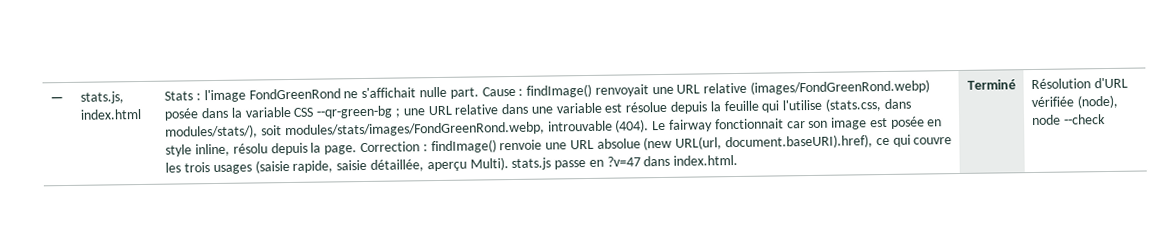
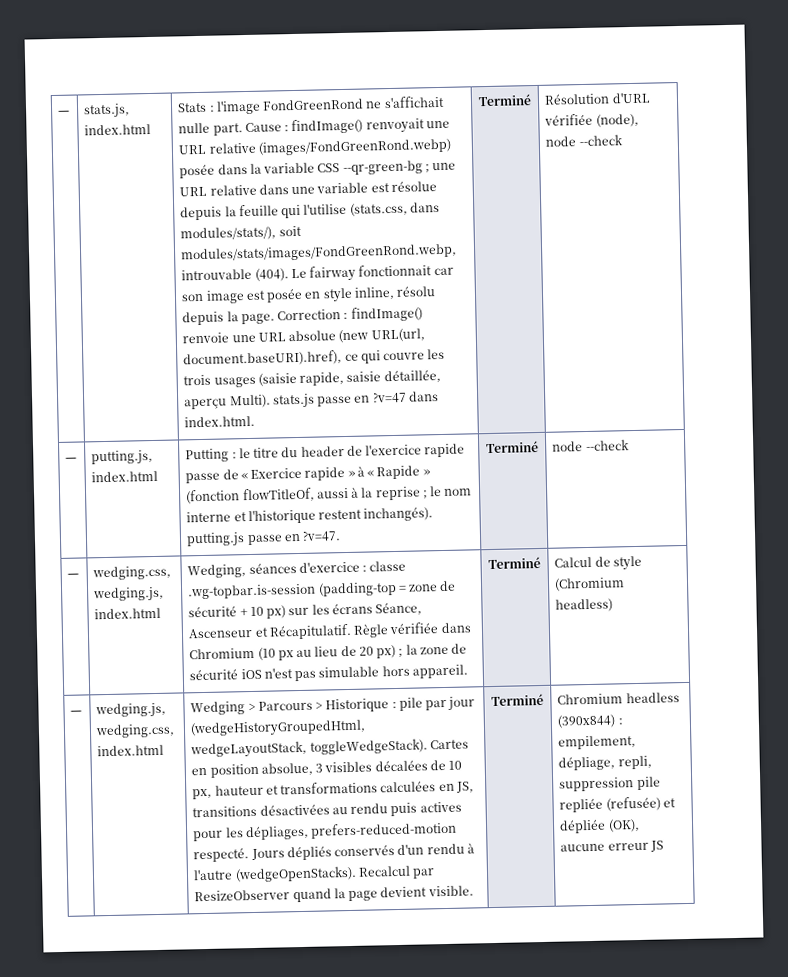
+ — | putting.js, index.html | Putting : le titre du header de l'exercice rapide passe de « Exercice rapide » à « Rapide » (fonction flowTitleOf, aussi à la reprise ; le nom interne et l'historique restent inchangés). putting.js passe en ?v=47. | Terminé | node --check
+ — | wedging.css, wedging.js, index.html | Wedging, séances d'exercice : classe .wg-topbar.is-session (padding-top = zone de sécurité + 10 px) sur les écrans Séance, Ascenseur et Récapitulatif. Règle vérifiée dans Chromium (10 px au lieu de 20 px) ; la zone de sécurité iOS n'est pas simulable hors appareil. | Terminé | Calcul de style (Chromium headless)
+ — | wedging.js, wedging.css, index.html | Wedging > Parcours > Historique : pile par jour (wedgeHistoryGroupedHtml, wedgeLayoutStack, toggleWedgeStack). Cartes en position absolue, 3 visibles décalées de 10 px, hauteur et transformations calculées en JS, transitions désactivées au rendu puis actives pour les dépliages, prefers-reduced-motion respecté. Jours dépliés conservés d'un rendu à l'autre (wedgeOpenStacks). Recalcul par ResizeObserver quand la page devient visible. | Terminé | Chromium headless (390x844) : empilement, dépliage, repli, suppression pile repliée (refusée) et dépliée (OK), aucune erreur JS

